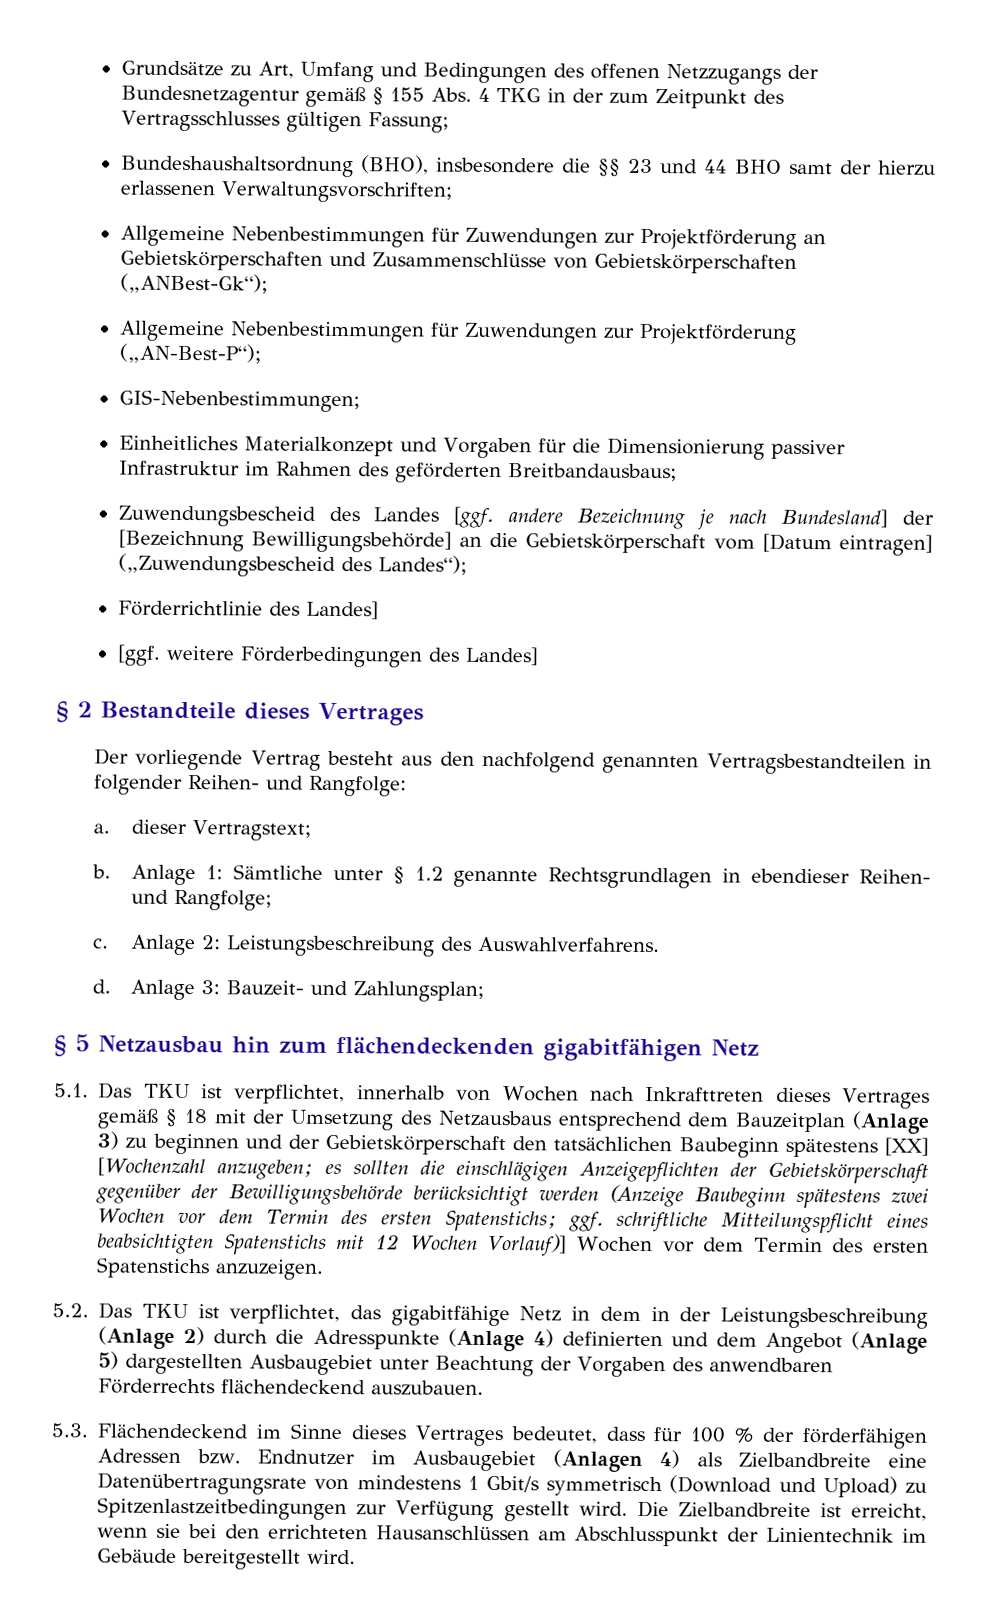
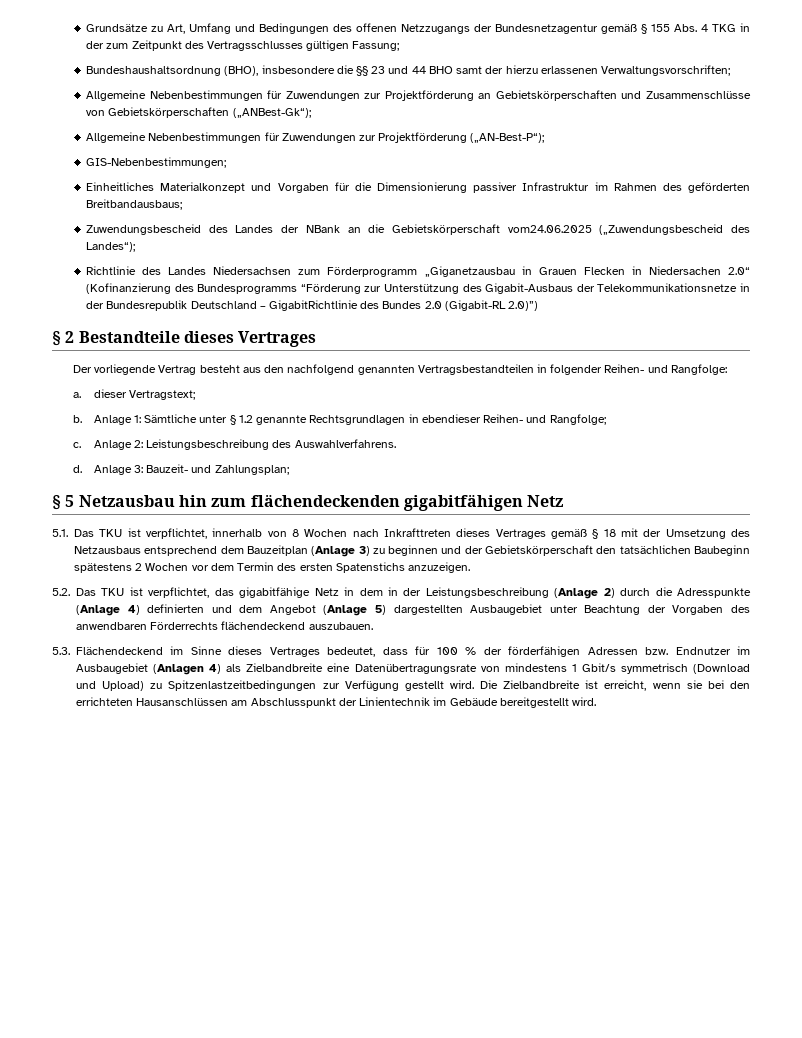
- Zuwendungsbescheid des Landes [ggf. andere Bezeichnung je nach Bundesland] der [Bezeichnung Bewilligungsbehörde] an die Gebietskörperschaft vom [Datum eintragen] („Zuwendungsbescheid des Landes“);
- Förderrichtlinie des Landes]
- [ggf. weitere Förderbedingungen des Landes]
+ Zuwendungsbescheid des Landes der NBank an die Gebietskörperschaft vom24.06.2025 („Zuwendungsbescheid des Landes“);
+ Richtlinie des Landes Niedersachsen zum Förderprogramm „Giganetzausbau in Grauen Flecken in Niedersachen 2.0“ (Kofinanzierung des Bundesprogramms “Förderung zur Unterstützung des Gigabit-Ausbaus der Telekommunikationsnetze in der Bundesrepublik Deutschland – GigabitRichtlinie des Bundes 2.0 (Gigabit-RL 2.0)”)
- 5.1. Das TKU ist verpflichtet, innerhalb von Wochen nach Inkrafttreten dieses Vertrages gemäß § 18 mit der Umsetzung des Netzausbaus entsprechend dem Bauzeitplan (Anlage 3) zu beginnen und der Gebietskörperschaft den tatsächlichen Baubeginn spätestens [XX] [Wochenzahl anzugeben; es sollten die einschlägigen Anzeigepflichten der Gebietskörperschaft gegenüber der Bewilligungsbehörde berücksichtigt werden (Anzeige Baubeginn spätestens zwei Wochen vor dem Termin des ersten Spatenstichs; ggf. schriftliche Mitteilungspflicht eines beabsichtigten Spatenstichs mit 12 Wochen Vorlauf)] Wochen vor dem Termin des ersten Spatenstichs anzuzeigen.
+ 5.1. Das TKU ist verpflichtet, innerhalb von 8 Wochen nach Inkrafttreten dieses Vertrages gemäß § 18 mit der Umsetzung des Netzausbaus entsprechend dem Bauzeitplan (Anlage 3) zu beginnen und der Gebietskörperschaft den tatsächlichen Baubeginn spätestens 2 Wochen vor dem Termin des ersten Spatenstichs anzuzeigen.

